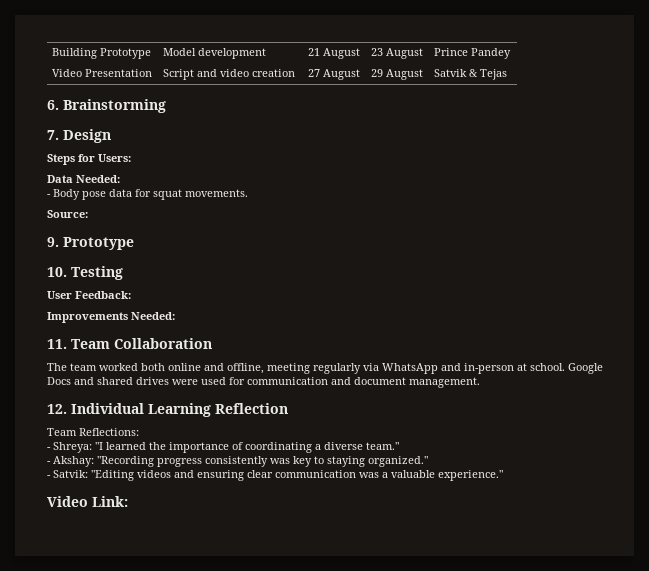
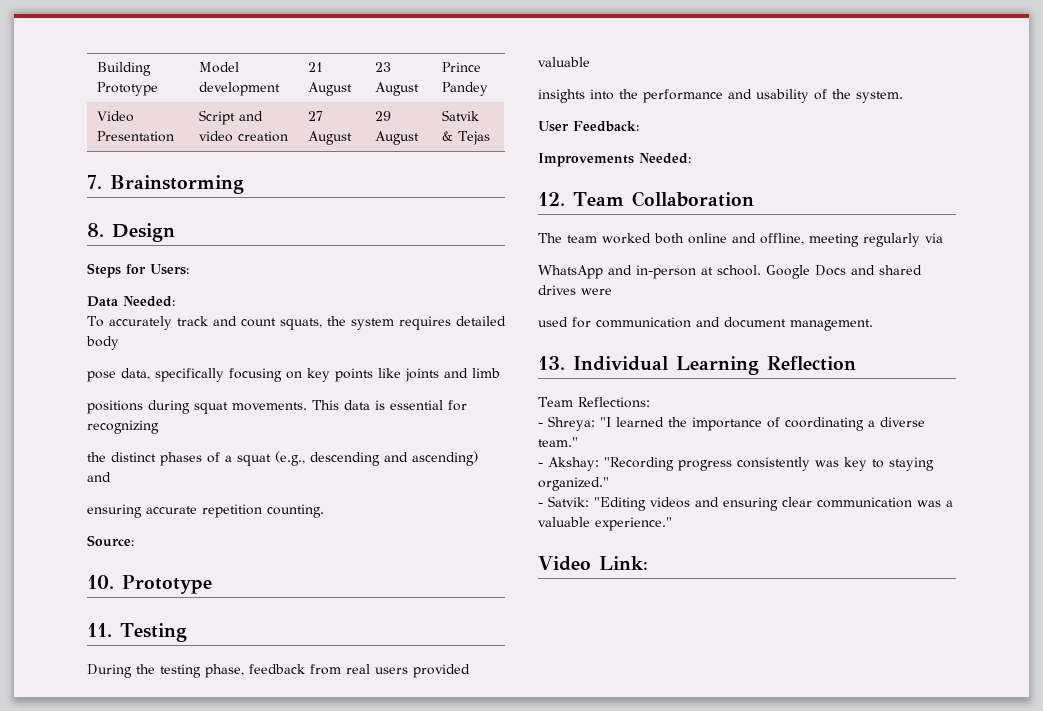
- 6. Brainstorming
+ 7. Brainstorming
- 7. Design
+ 8. Design
- - Body pose data for squat movements.
+ To accurately track and count squats, the system requires detailed body
+ pose data, specifically focusing on key points like joints and limb
+ positions during squat movements. This data is essential for recognizing
+ the distinct phases of a squat (e.g., descending and ascending) and
+ ensuring accurate repetition counting.
- 9. Prototype
+ 10. Prototype
- 10. Testing
+ 11. Testing
+ During the testing phase, feedback from real users provided valuable
+ insights into the performance and usability of the system.
- 11. Team Collaboration
+ 12. Team Collaboration
- The team worked both online and offline, meeting regularly via WhatsApp and in-person at school.
+ The team worked both online and offline, meeting regularly via
+ WhatsApp and in-person at school.
- Google Docs and shared drives were used for communication and document management.
+ Google Docs and shared drives were
+ used for communication and document management.
- 12. Individual Learning Reflection
+ 13. Individual Learning Reflection

